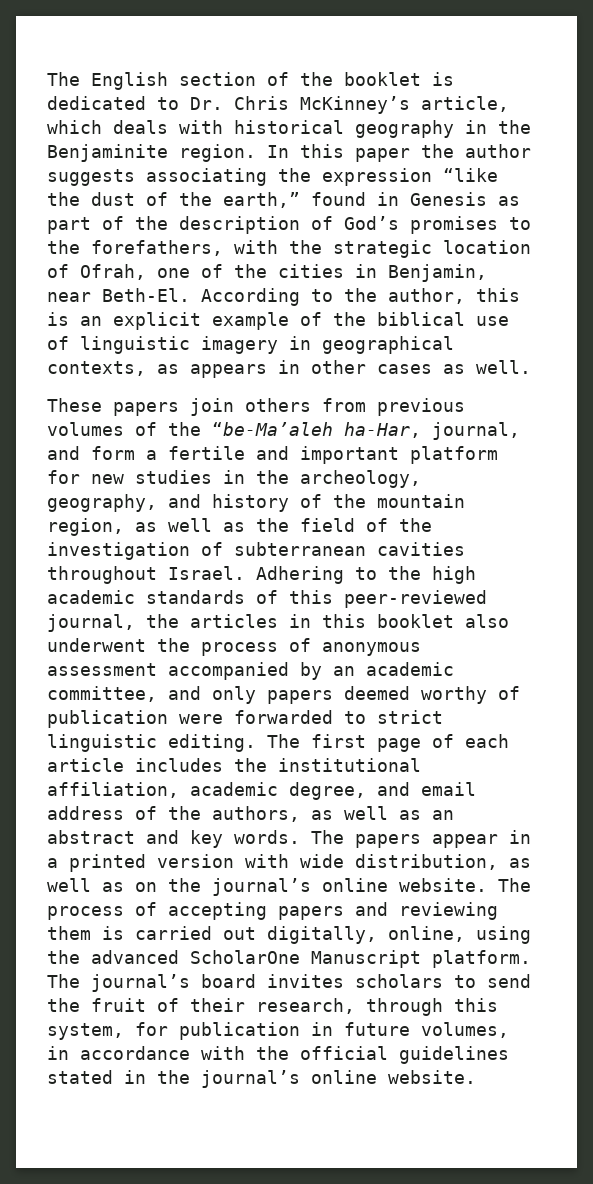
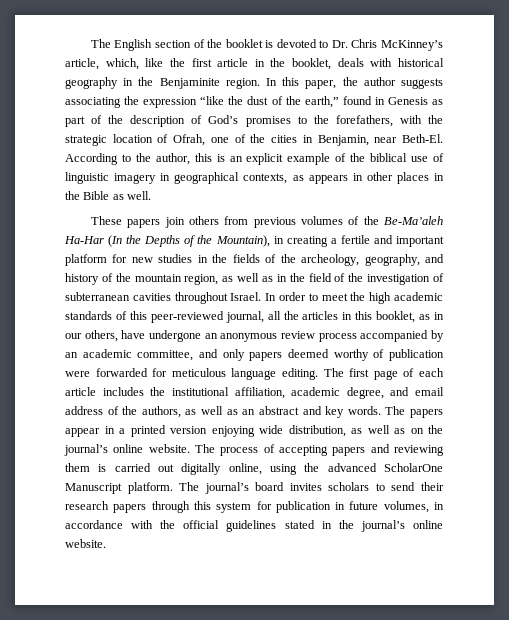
- The English section of the booklet is dedicated to Dr. Chris McKinney’s article, which deals with historical geography in the Benjaminite region.
+ The English section of the booklet is devoted to Dr. Chris McKinney’s article, which, like the first article in the booklet, deals with historical geography in the Benjaminite region.
- In this paper the author suggests associating the expression “like the dust of the earth,” found in Genesis as part of the description of God’s promises to the forefathers, with the strategic location of Ofrah, one of the cities in Benjamin, near Beth-El.
+ In this paper, the author suggests associating the expression “like the dust of the earth,” found in Genesis as part of the description of God’s promises to the forefathers, with the strategic location of Ofrah, one of the cities in Benjamin, near Beth-El.
- According to the author, this is an explicit example of the biblical use of linguistic imagery in geographical contexts, as appears in other cases as well.
+ According to the author, this is an explicit example of the biblical use of linguistic imagery in geographical contexts, as appears in other places in the Bible as well.
- These papers join others from previous volumes of the “be-Ma’aleh ha-Har, journal, and form a fertile and important platform for new studies in the archeology, geography, and history of the mountain region, as well as the field of the investigation of subterranean cavities throughout Israel.
+ These papers join others from previous volumes of the Be-Ma’aleh Ha-Har (In the Depths of the Mountain), in creating a fertile and important platform for new studies in the fields of the archeology, geography, and history of the mountain region, as well as in the field of the investigation of subterranean cavities throughout Israel.
- Adhering to the high academic standards of this peer-reviewed journal, the articles in this booklet also underwent the process of anonymous assessment accompanied by an academic committee, and only papers deemed worthy of publication were forwarded to strict linguistic editing.
+ In order to meet the high academic standards of this peer-reviewed journal, all the articles in this booklet, as in our others, have undergone an anonymous review process accompanied by an academic committee, and only papers deemed worthy of publication were forwarded for meticulous language editing.
- The papers appear in a printed version with wide distribution, as well as on the journal’s online website.
+ The papers appear in a printed version enjoying wide distribution, as well as on the journal’s online website.
- The process of accepting papers and reviewing them is carried out digitally, online, using the advanced ScholarOne Manuscript platform.
+ The process of accepting papers and reviewing them is carried out digitally online, using the advanced ScholarOne Manuscript platform.
- The journal’s board invites scholars to send the fruit of their research, through this system, for publication in future volumes, in accordance with the official guidelines stated in the journal’s online website.
+ The journal’s board invites scholars to send their research papers through this system for publication in future volumes, in accordance with the official guidelines stated in the journal’s online website.

